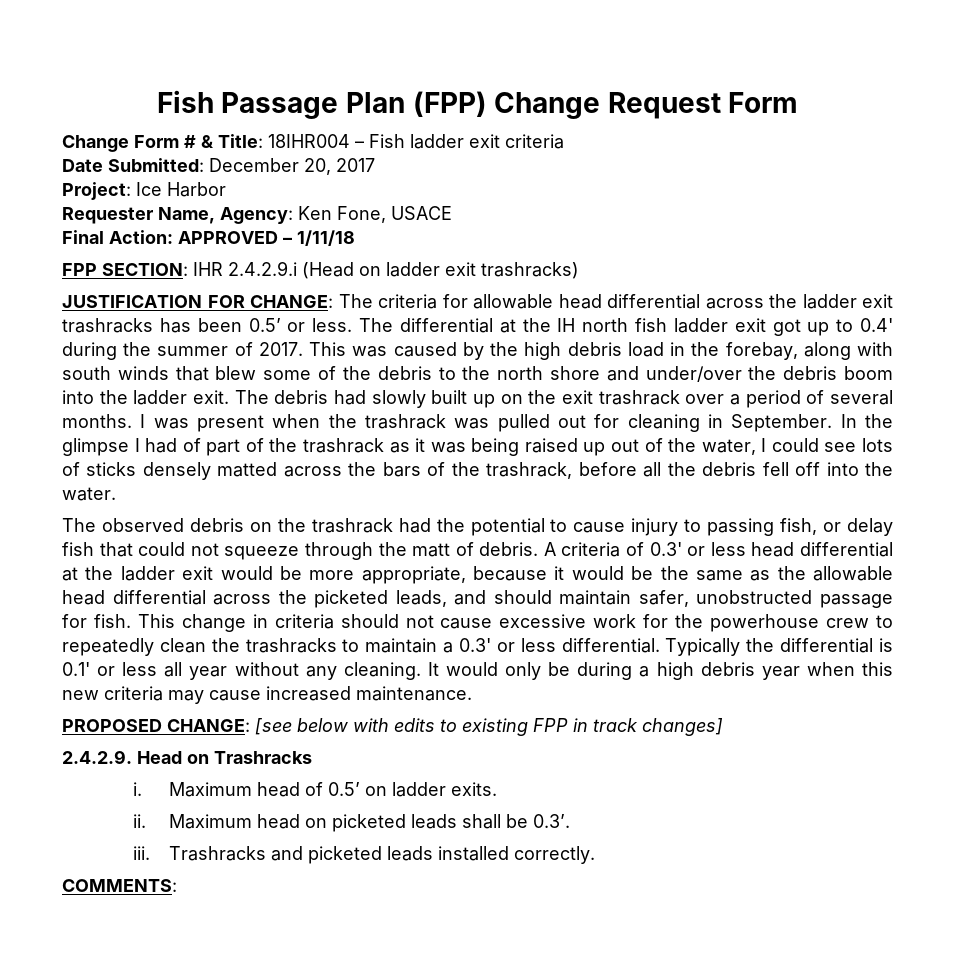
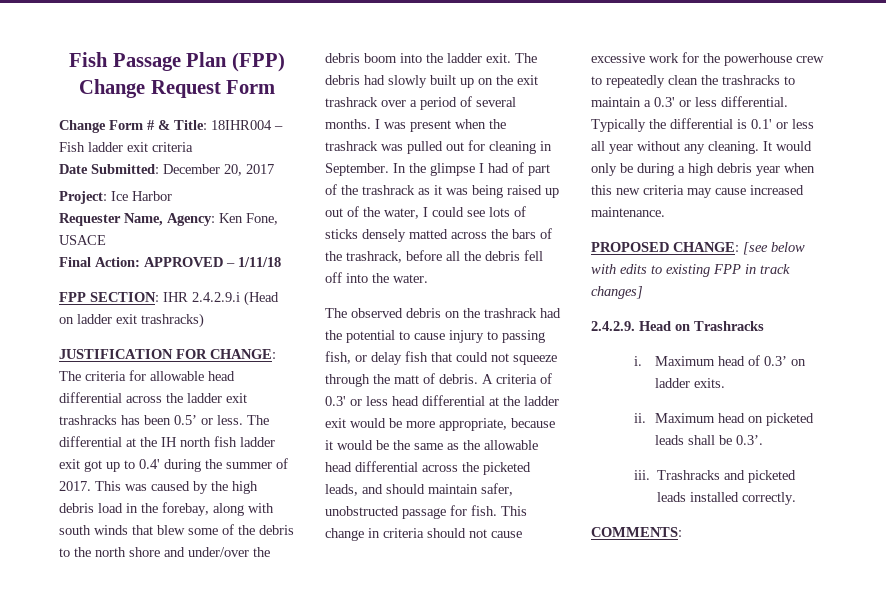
- Maximum head of 0.5’ on ladder exits.
+ Maximum head of 0.3’ on ladder exits.

